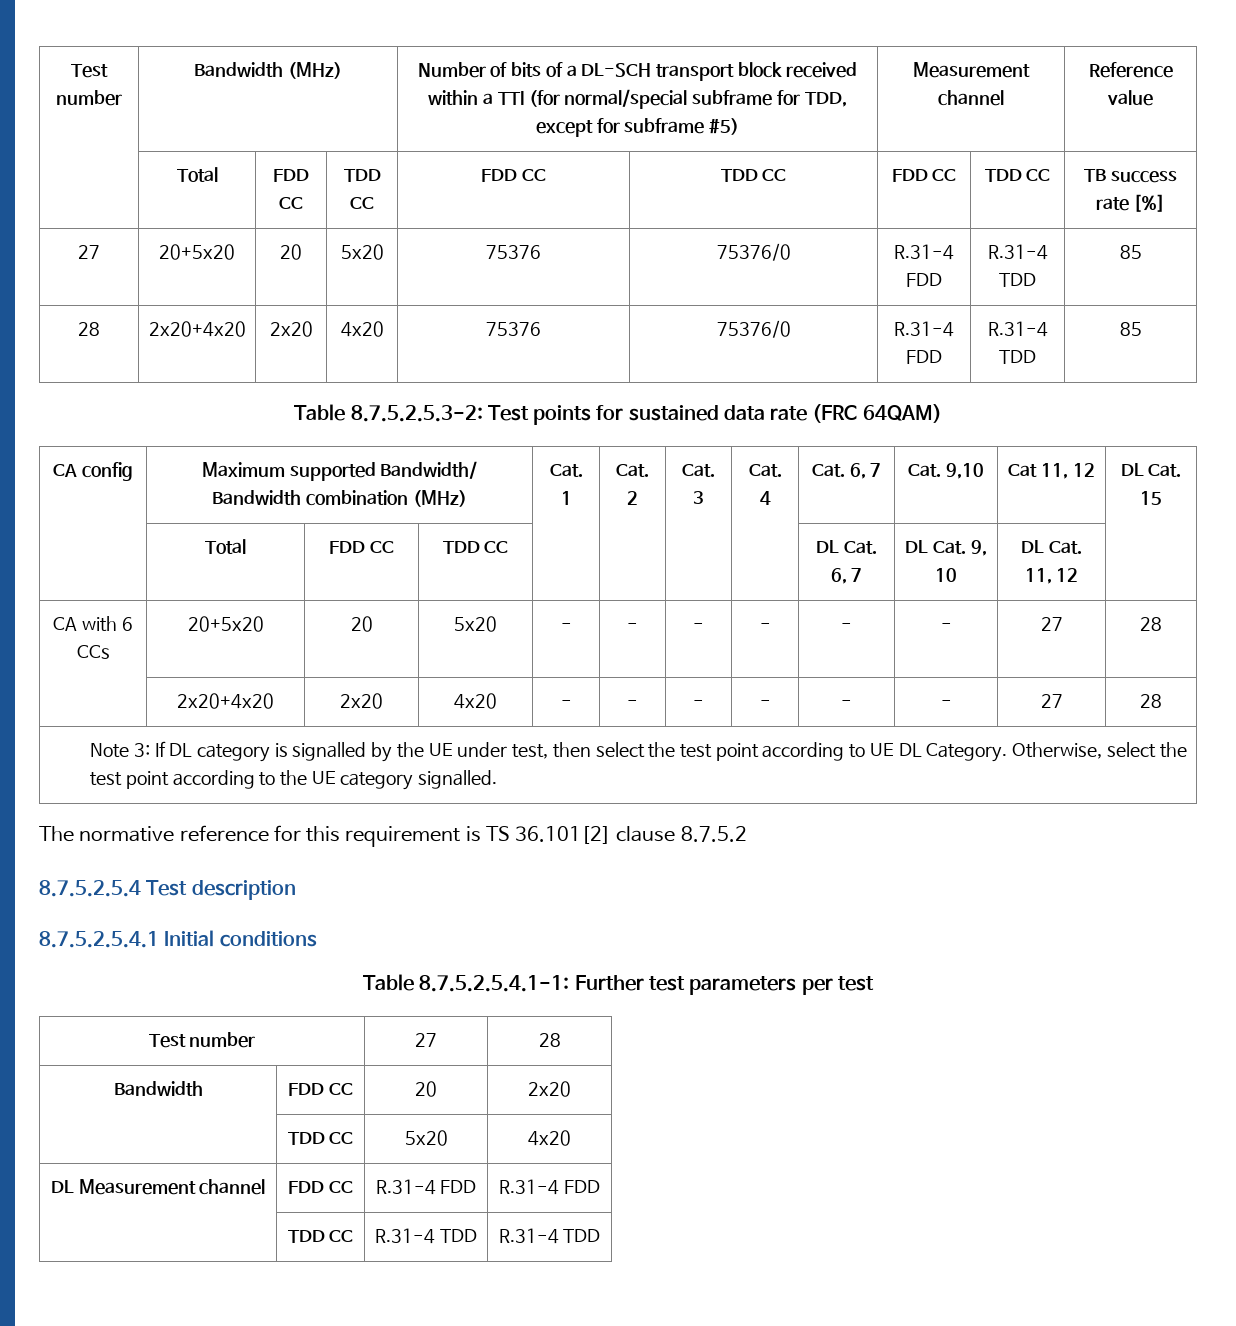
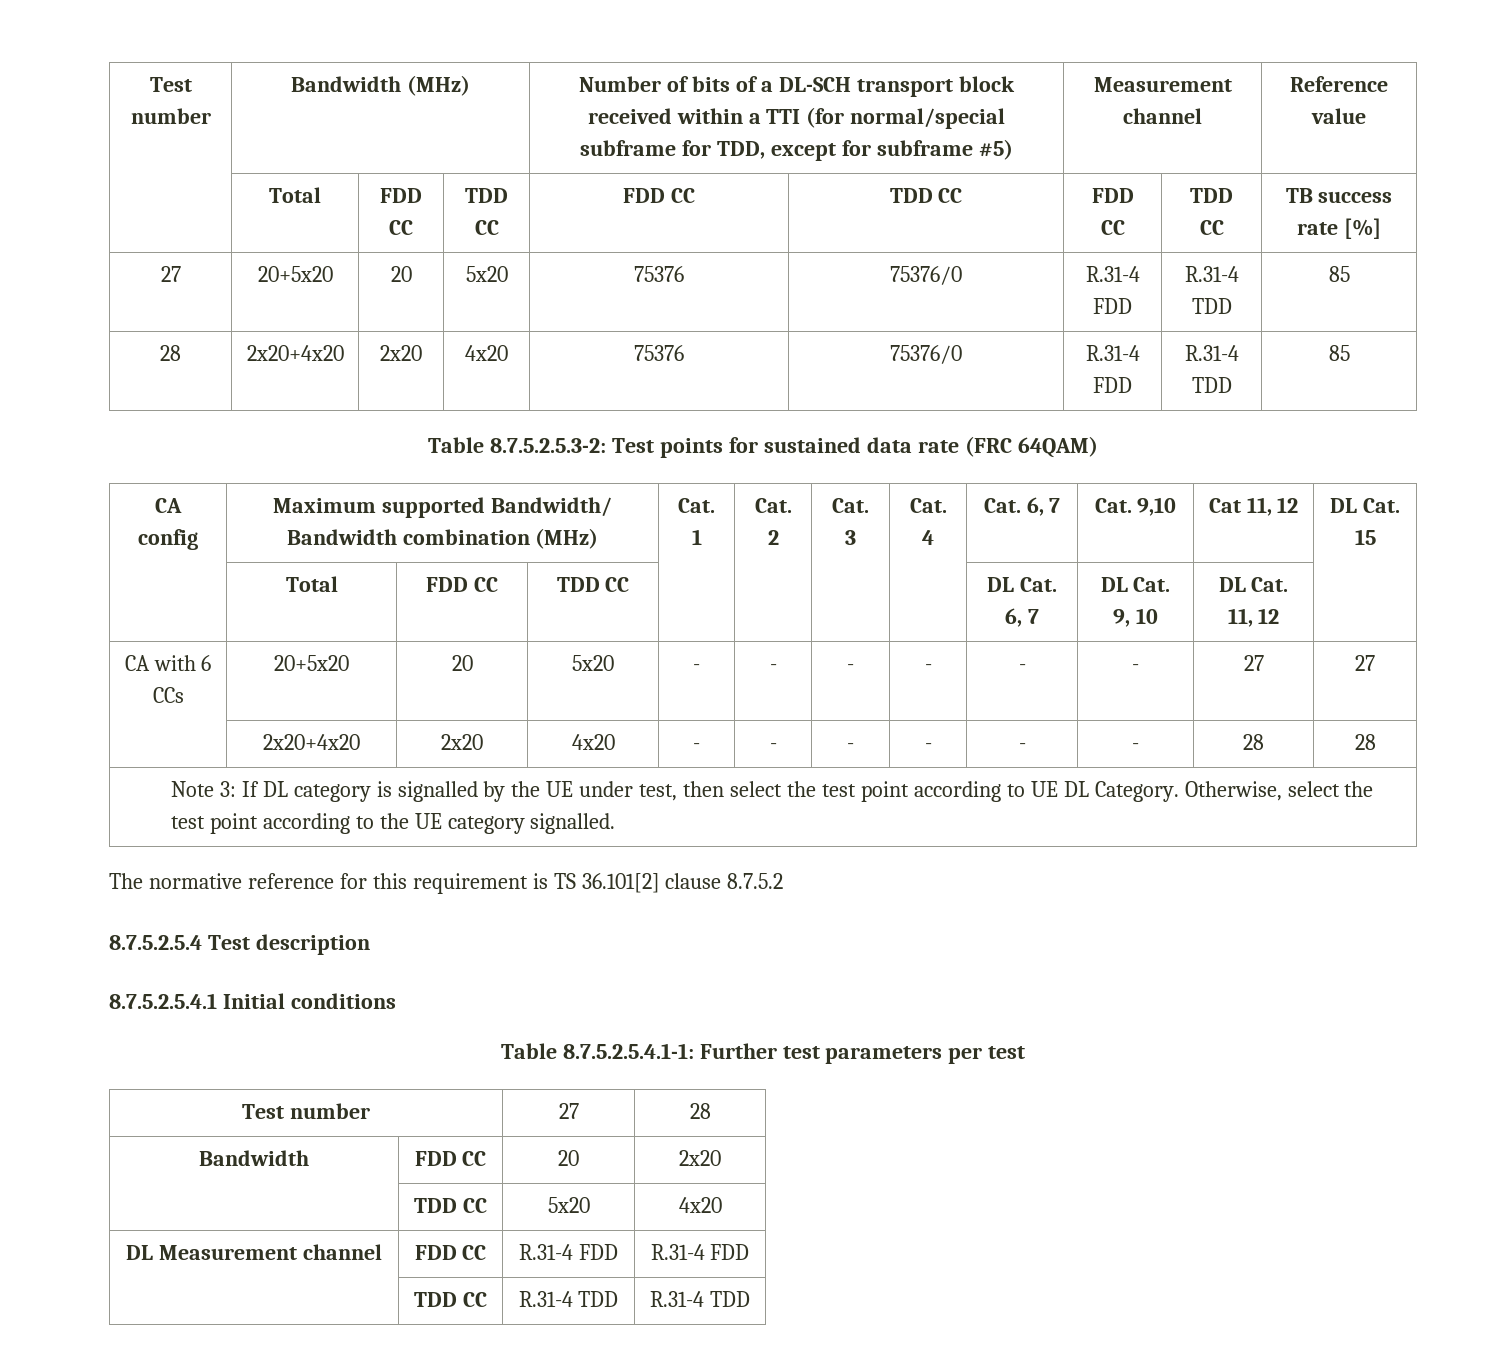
- CA with 6 CCs | 20+5x20 | 20 | 5x20 | - | - | - | - | - | - | 27 | 28
+ CA with 6 CCs | 20+5x20 | 20 | 5x20 | - | - | - | - | - | - | 27 | 27
- | 2x20+4x20 | 2x20 | 4x20 | - | - | - | - | - | - | 27 | 28
+ | 2x20+4x20 | 2x20 | 4x20 | - | - | - | - | - | - | 28 | 28

